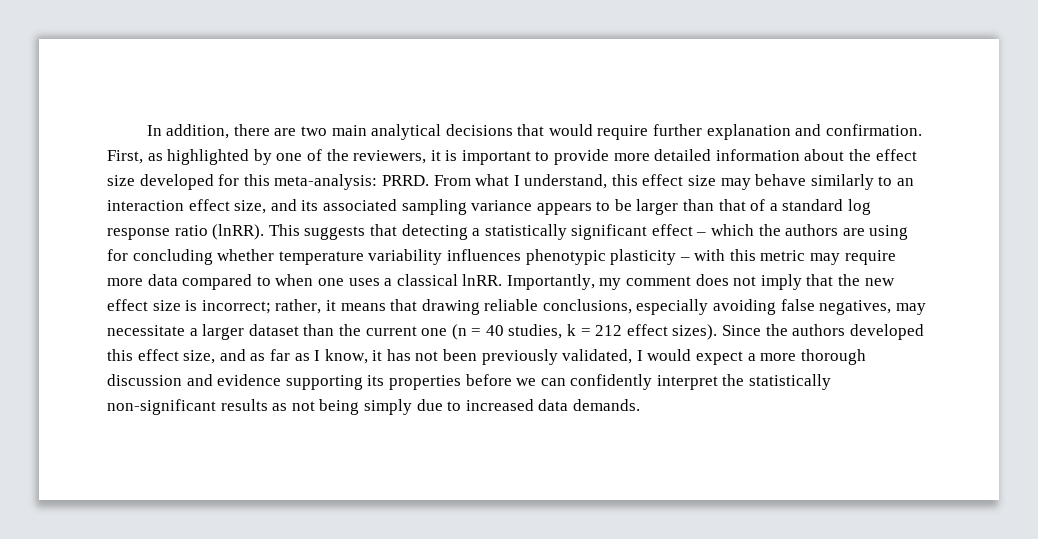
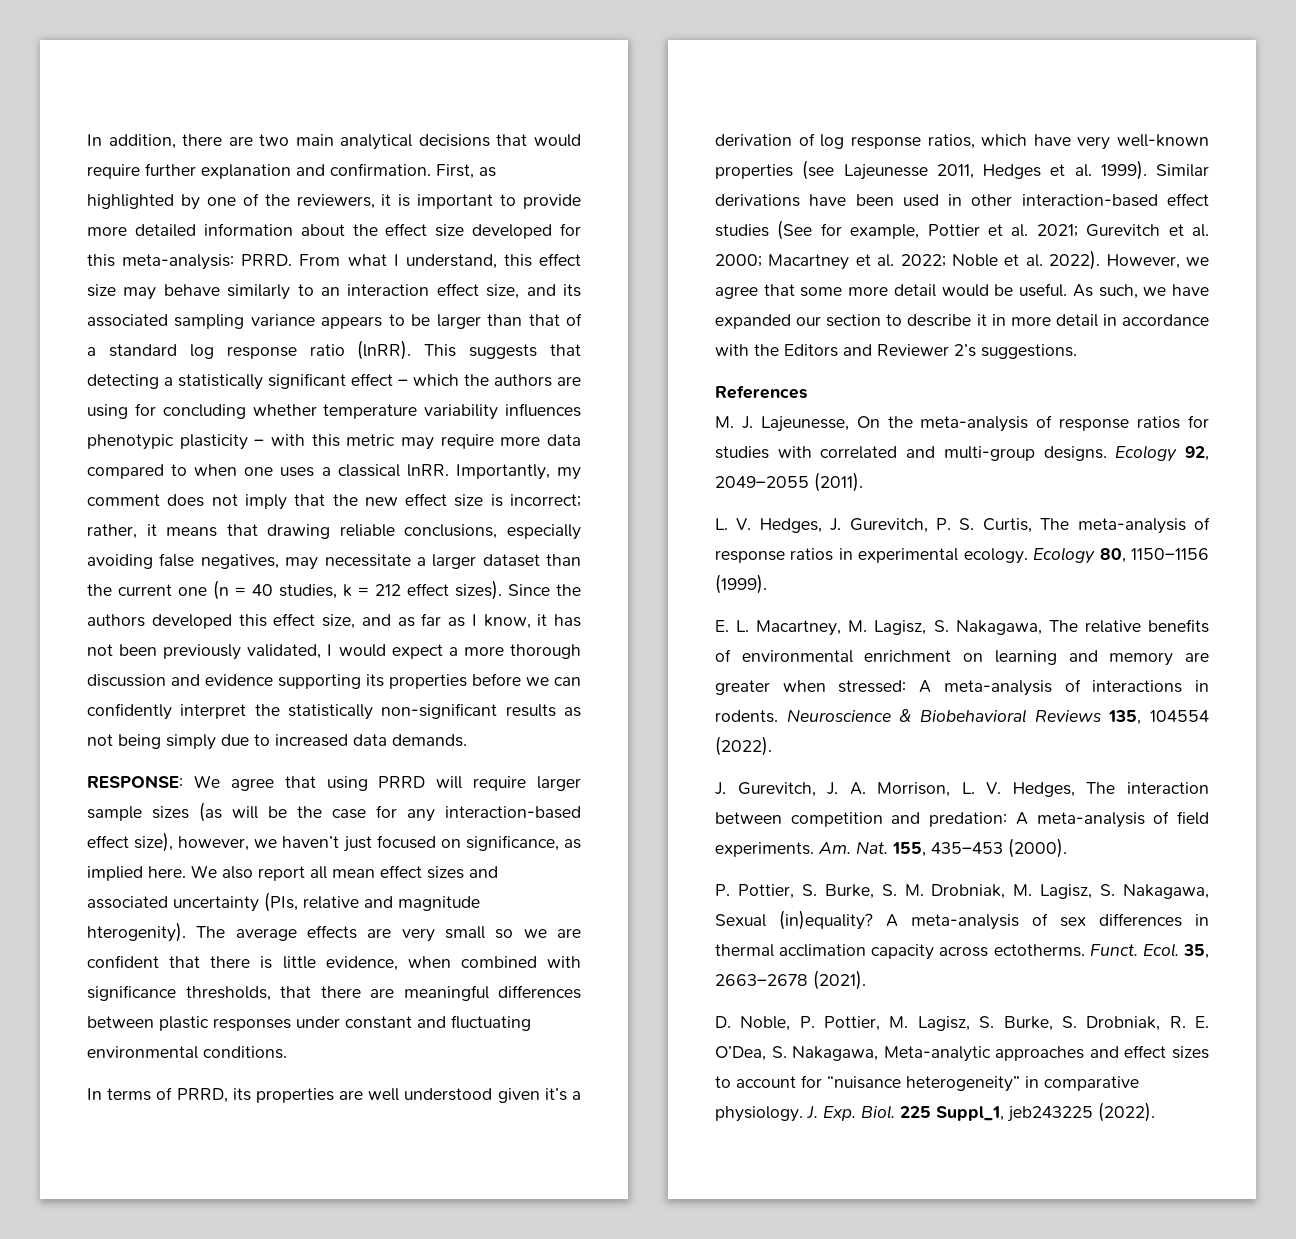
+ RESPONSE: We agree that using PRRD will require larger sample sizes (as will be the case for any interaction-based effect size), however, we haven’t just focused on significance, as implied here. We also report all mean effect sizes and associated uncertainty (PIs, relative and magnitude hterogenity). The average effects are very small so we are confident that there is little evidence, when combined with significance thresholds, that there are meaningful differences between plastic responses under constant and fluctuating environmental conditions.
+ In terms of PRRD, its properties are well understood given it’s a derivation of log response ratios, which have very well-known properties (see Lajeunesse 2011, Hedges et al. 1999). Similar derivations have been used in other interaction-based effect studies (See for example, Pottier et al. 2021; Gurevitch et al. 2000; Macartney et al. 2022; Noble et al. 2022). However, we agree that some more detail would be useful. As such, we have expanded our section to describe it in more detail in accordance with the Editors and Reviewer 2’s suggestions.
+ References
+ M. J. Lajeunesse, On the meta-analysis of response ratios for studies with correlated and multi-group designs. Ecology 92, 2049–2055 (2011).
+ L. V. Hedges, J. Gurevitch, P. S. Curtis, The meta-analysis of response ratios in experimental ecology. Ecology 80, 1150–1156 (1999).
+ E. L. Macartney, M. Lagisz, S. Nakagawa, The relative benefits of environmental enrichment on learning and memory are greater when stressed: A meta-analysis of interactions in rodents. Neuroscience & Biobehavioral Reviews 135, 104554 (2022).
+ J. Gurevitch, J. A. Morrison, L. V. Hedges, The interaction between competition and predation: A meta-analysis of field experiments. Am. Nat. 155, 435–453 (2000).
+ P. Pottier, S. Burke, S. M. Drobniak, M. Lagisz, S. Nakagawa, Sexual (in)equality? A meta‐analysis of sex differences in thermal acclimation capacity across ectotherms. Funct. Ecol. 35, 2663–2678 (2021).
+ D. Noble, P. Pottier, M. Lagisz, S. Burke, S. Drobniak, R. E. O’Dea, S. Nakagawa, Meta-analytic approaches and effect sizes to account for “nuisance heterogeneity” in comparative physiology. J. Exp. Biol. 225 Suppl_1, jeb243225 (2022).

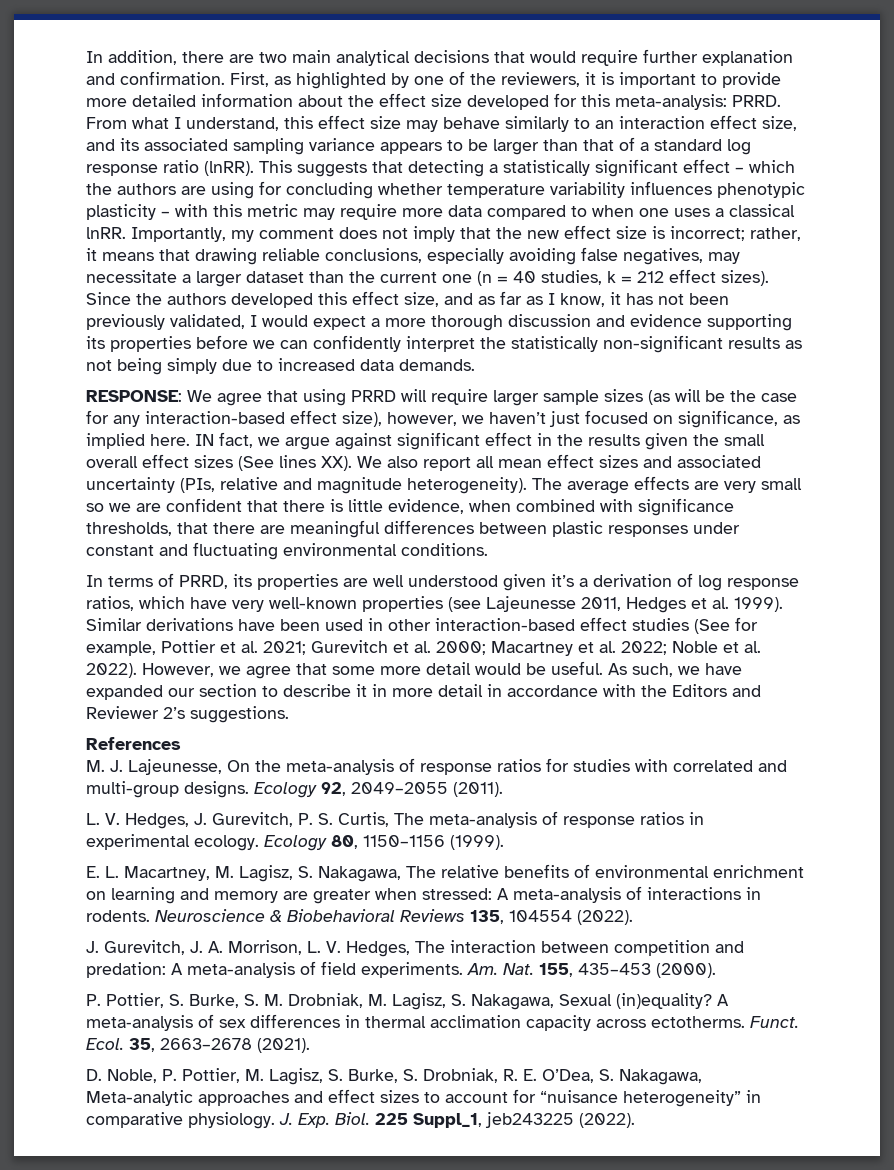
- We also report all mean effect sizes and associated uncertainty (PIs, relative and magnitude hterogenity).
+ IN fact, we argue against significant effect in the results given the small overall effect sizes (See lines XX). We also report all mean effect sizes and associated uncertainty (PIs, relative and magnitude heterogeneity).

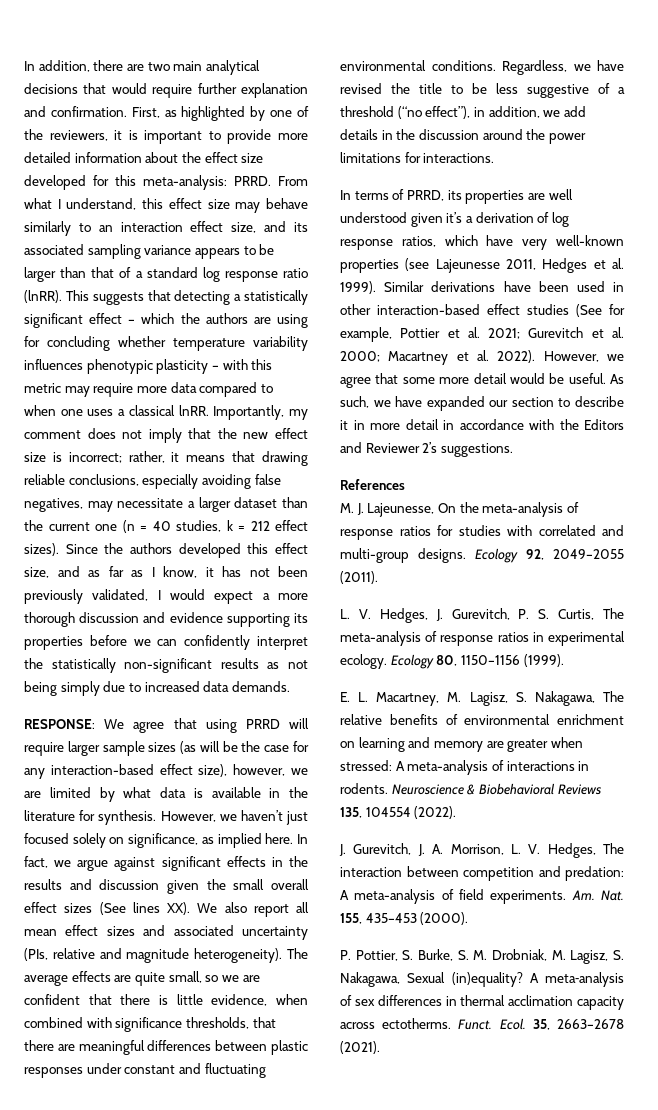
- RESPONSE: We agree that using PRRD will require larger sample sizes (as will be the case for any interaction-based effect size), however, we haven’t just focused on significance, as implied here.
+ RESPONSE: We agree that using PRRD will require larger sample sizes (as will be the case for any interaction-based effect size), however, we are limited by what data is available in the literature for synthesis. However, we haven’t just focused solely on significance, as implied here.
- IN fact, we argue against significant effect in the results given the small overall effect sizes (See lines XX). We also report all mean effect sizes and associated uncertainty (PIs, relative and magnitude heterogeneity).
+ In fact, we argue against significant effects in the results and discussion given the small overall effect sizes (See lines XX). We also report all mean effect sizes and associated uncertainty (PIs, relative and magnitude heterogeneity).
- The average effects are very small so we are confident that there is little evidence, when combined with significance thresholds, that there are meaningful differences between plastic responses under constant and fluctuating environmental conditions.
+ The average effects are quite small, so we are confident that there is little evidence, when combined with significance thresholds, that there are meaningful differences between plastic responses under constant and fluctuating environmental conditions. Regardless, we have revised the title to be less suggestive of a threshold (“no effect”), in addition, we add details in the discussion around the power limitations for interactions.
- Similar derivations have been used in other interaction-based effect studies (See for example, Pottier et al. 2021; Gurevitch et al. 2000; Macartney et al. 2022; Noble et al. 2022).
+ Similar derivations have been used in other interaction-based effect studies (See for example, Pottier et al. 2021; Gurevitch et al. 2000; Macartney et al. 2022).
- D. Noble, P. Pottier, M. Lagisz, S. Burke, S. Drobniak, R. E. O’Dea, S. Nakagawa, Meta-analytic approaches and effect sizes to account for “nuisance heterogeneity” in comparative physiology. J. Exp. Biol. 225 Suppl_1, jeb243225 (2022).

